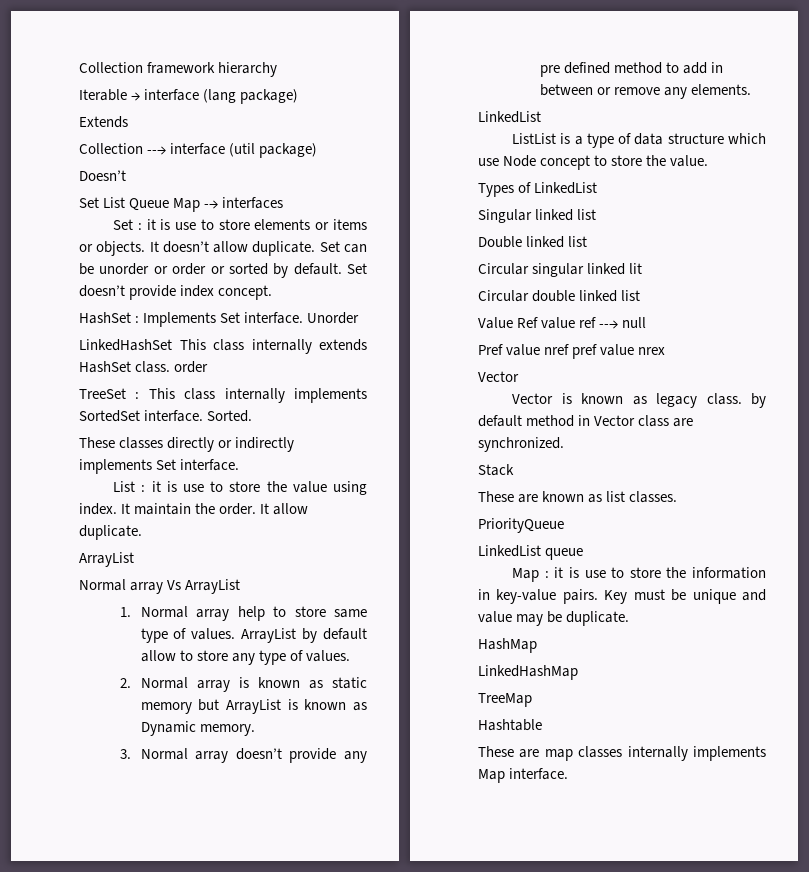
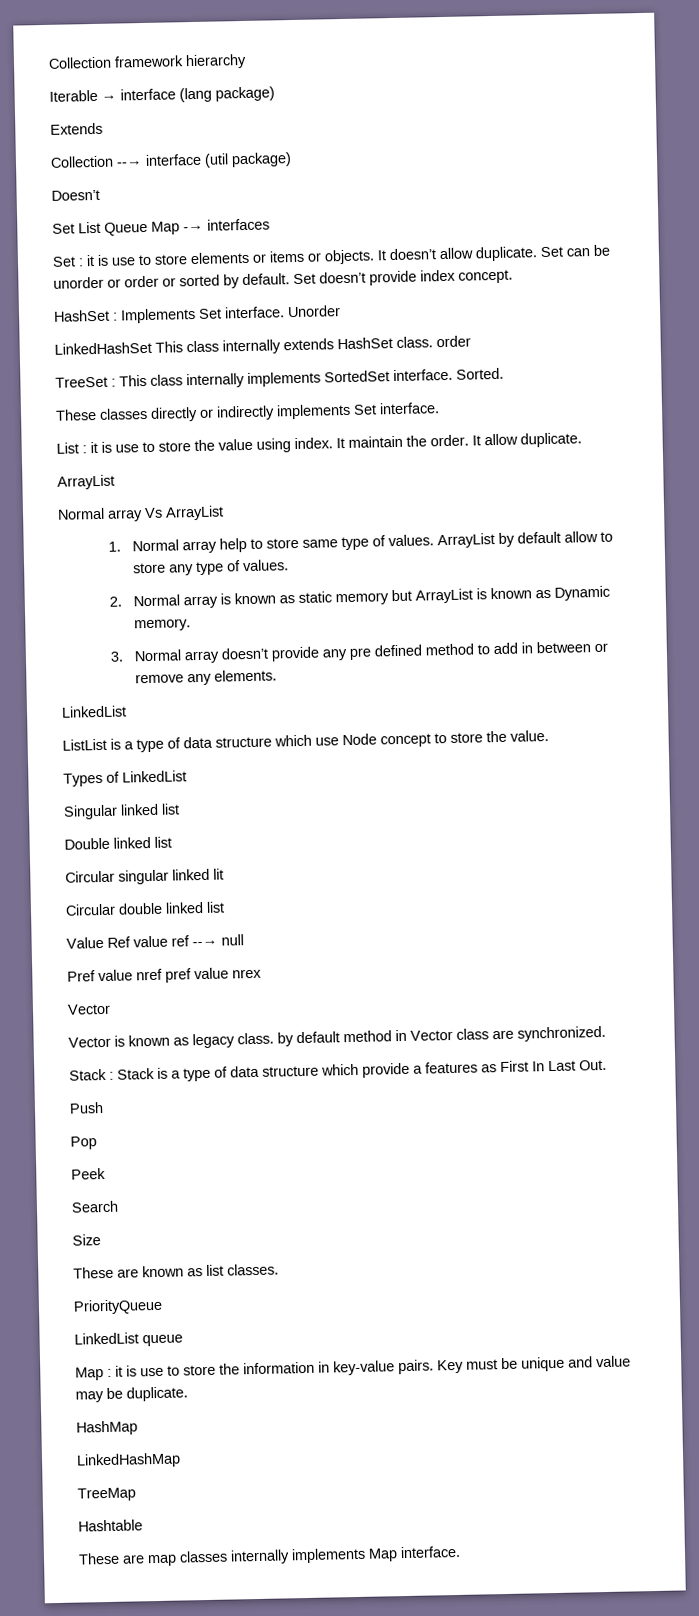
- Stack
+ Stack : Stack is a type of data structure which provide a features as First In Last Out.
+ Push
+ Pop
+ Peek
+ Search
+ Size

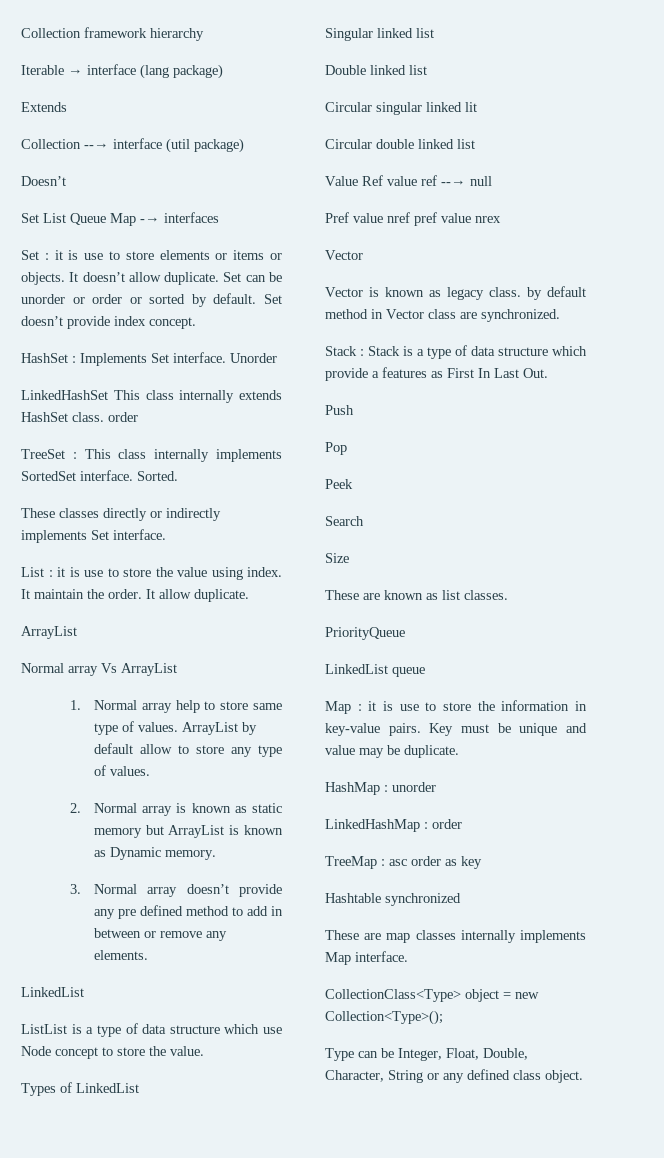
- HashMap
+ HashMap : unorder
- LinkedHashMap
+ LinkedHashMap : order
- TreeMap
+ TreeMap : asc order as key
- Hashtable
+ Hashtable synchronized
+ CollectionClass<Type> object = new Collection<Type>();
+ Type can be Integer, Float, Double, Character, String or any defined class object.

